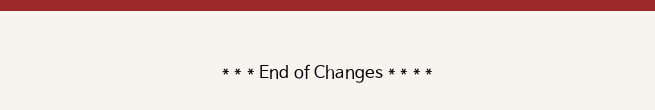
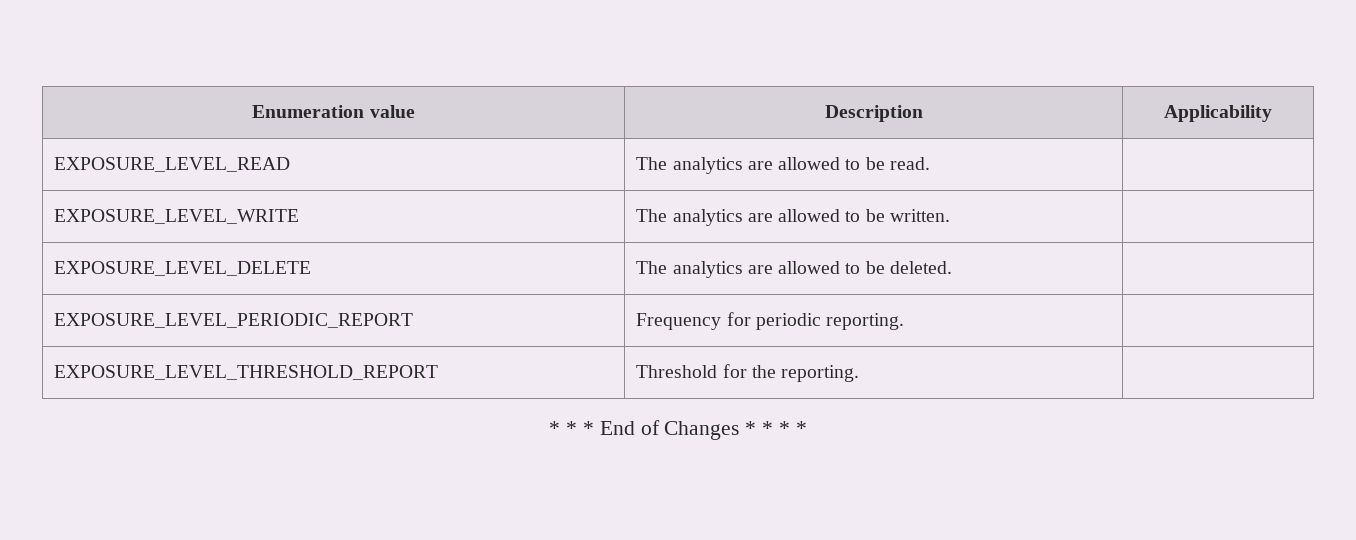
+ Enumeration value | Description | Applicability
+ EXPOSURE_LEVEL_READ | The analytics are allowed to be read. |
+ EXPOSURE_LEVEL_WRITE | The analytics are allowed to be written. |
+ EXPOSURE_LEVEL_DELETE | The analytics are allowed to be deleted. |
+ EXPOSURE_LEVEL_PERIODIC_REPORT | Frequency for periodic reporting. |
+ EXPOSURE_LEVEL_THRESHOLD_REPORT | Threshold for the reporting. |

